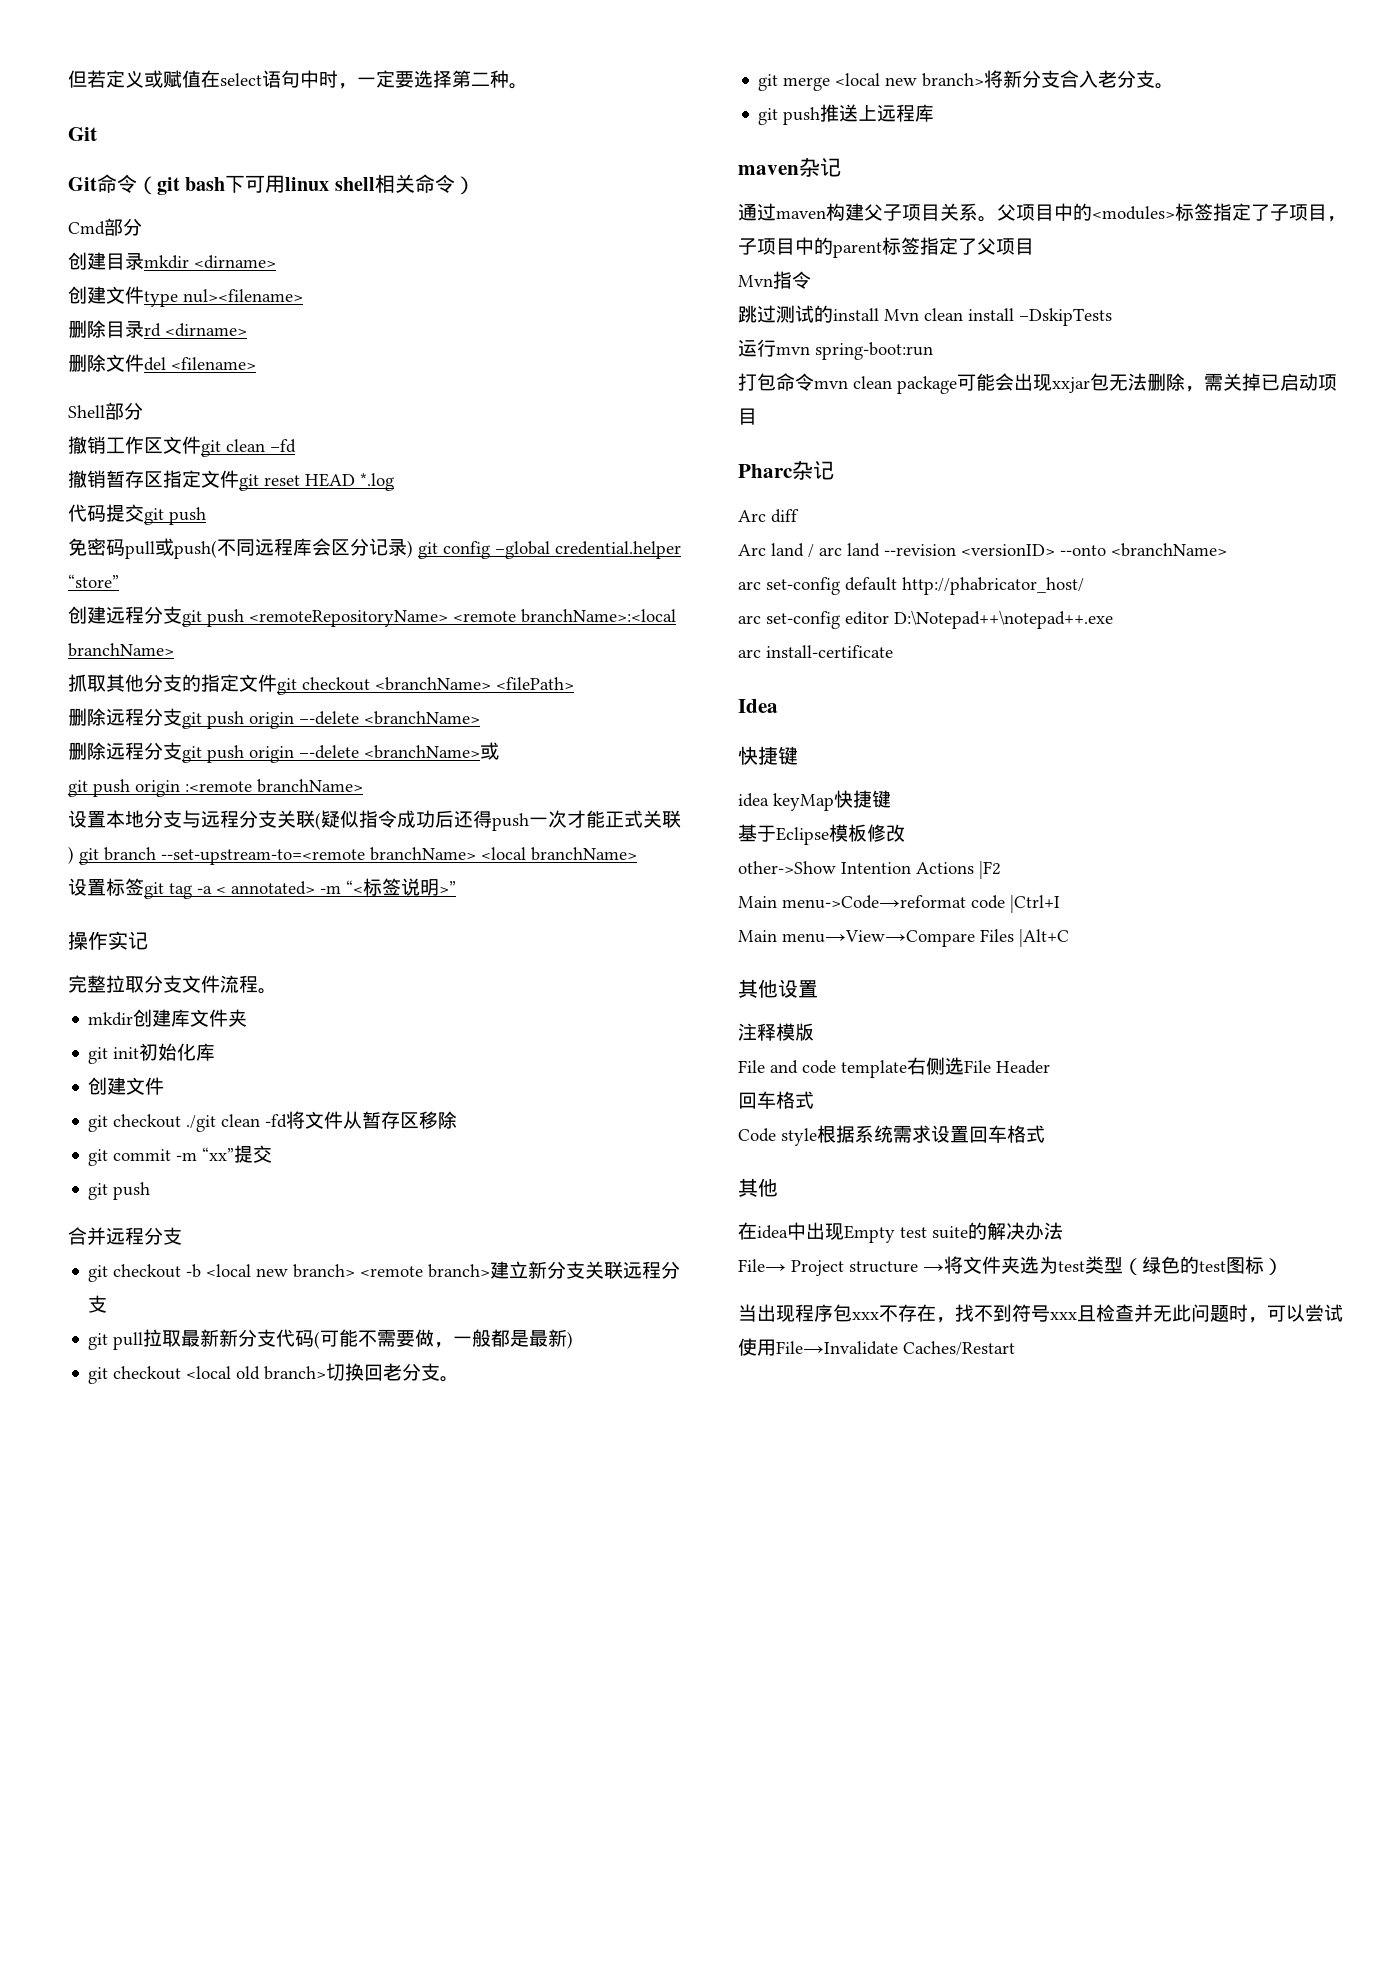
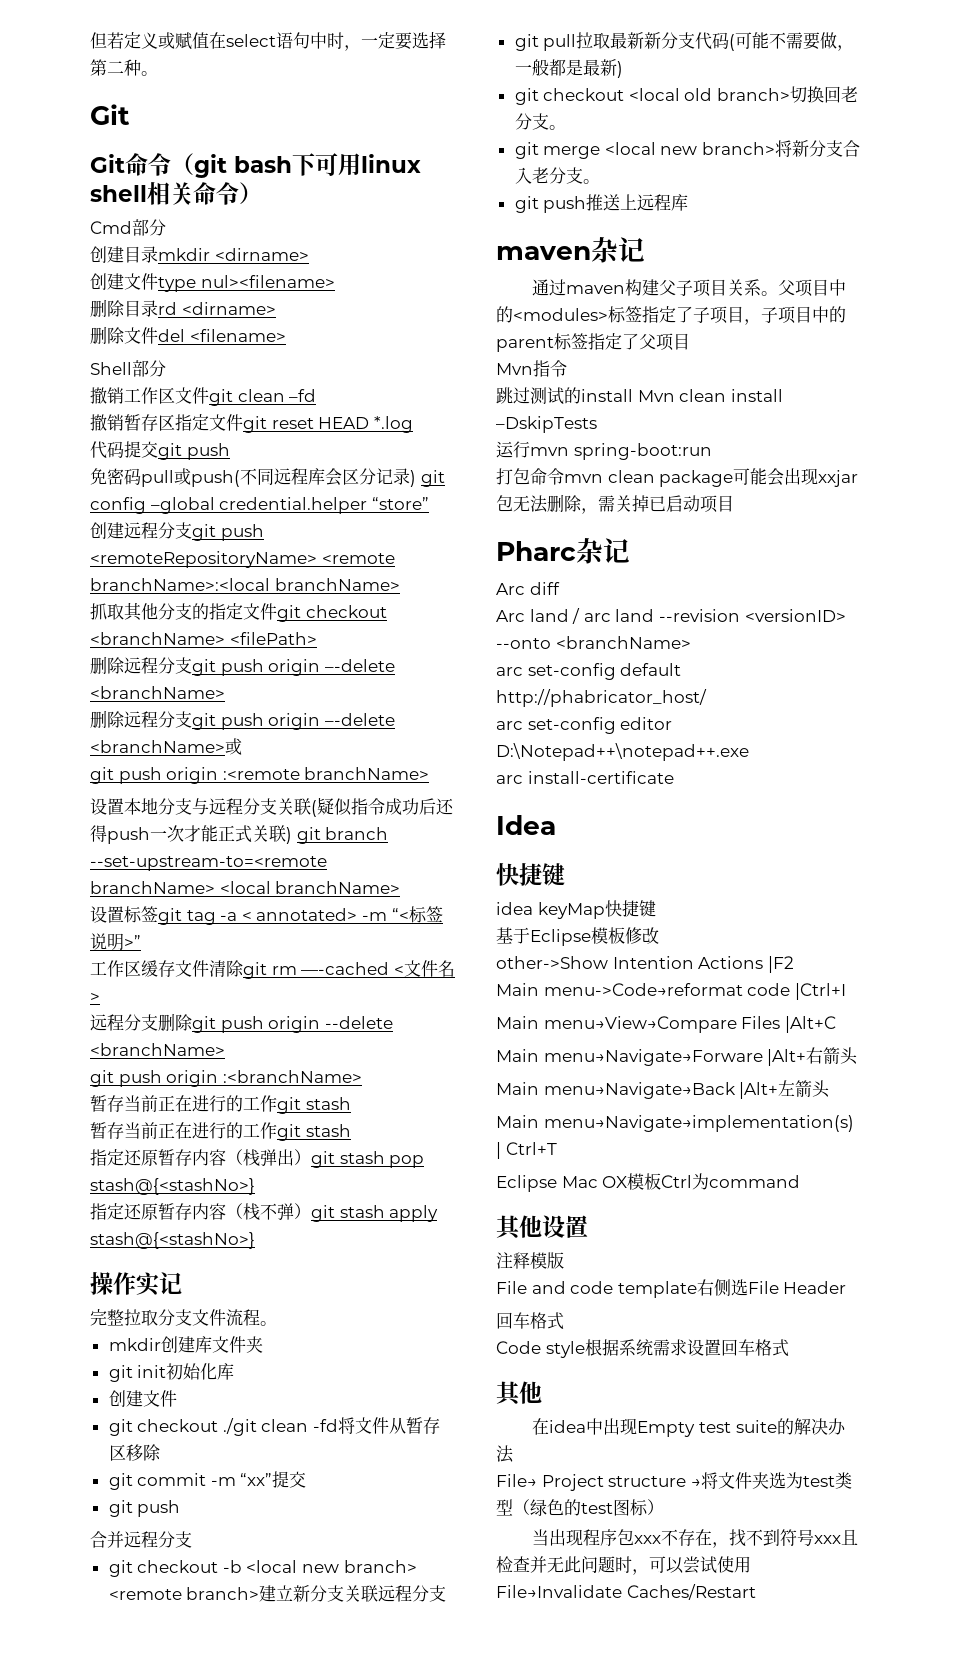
+ 工作区缓存文件清除git rm —-cached <文件名>
+ 远程分支删除git push origin --delete <branchName>
+ git push origin :<branchName>
+ 暂存当前正在进行的工作git stash
+ 暂存当前正在进行的工作git stash
+ 指定还原暂存内容（栈弹出）git stash pop stash@{<stashNo>}
+ 指定还原暂存内容（栈不弹）git stash apply stash@{<stashNo>}
+ Main menu→Navigate→Forware |Alt+右箭头
+ Main menu→Navigate→Back |Alt+左箭头
+ Main menu→Navigate→implementation(s) | Ctrl+T
+ Eclipse Mac OX模板Ctrl为command

